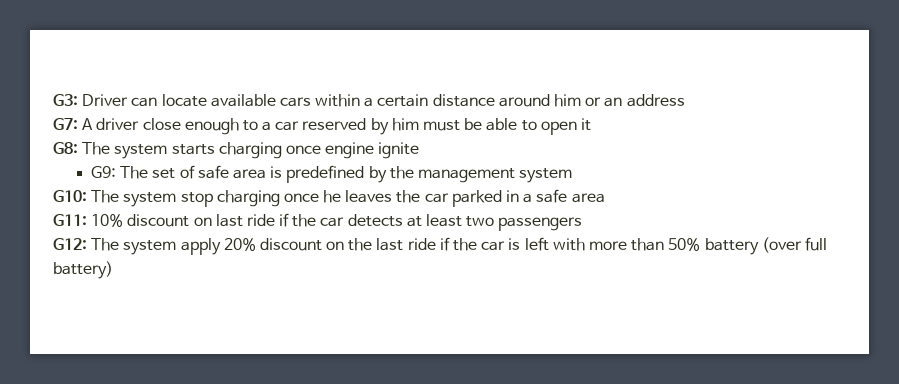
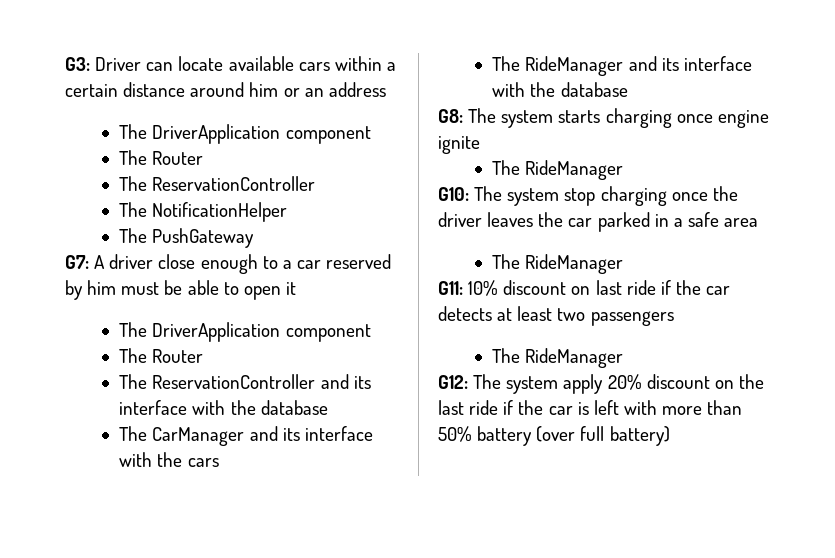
  G3: Driver can locate available cars within a certain distance around him or an address
+ The DriverApplication component
+ The Router
+ The ReservationController
+ The NotificationHelper
+ The PushGateway
  G7: A driver close enough to a car reserved by him must be able to open it
+ The DriverApplication component
+ The Router
+ The ReservationController and its interface with the database
+ The CarManager and its interface with the cars
+ The RideManager and its interface with the database
  G8: The system starts charging once engine ignite
- G9: The set of safe area is predefined by the management system
+ The RideManager
- G10: The system stop charging once he leaves the car parked in a safe area
+ G10: The system stop charging once the driver leaves the car parked in a safe area
+ The RideManager
  G11: 10% discount on last ride if the car detects at least two passengers
+ The RideManager

